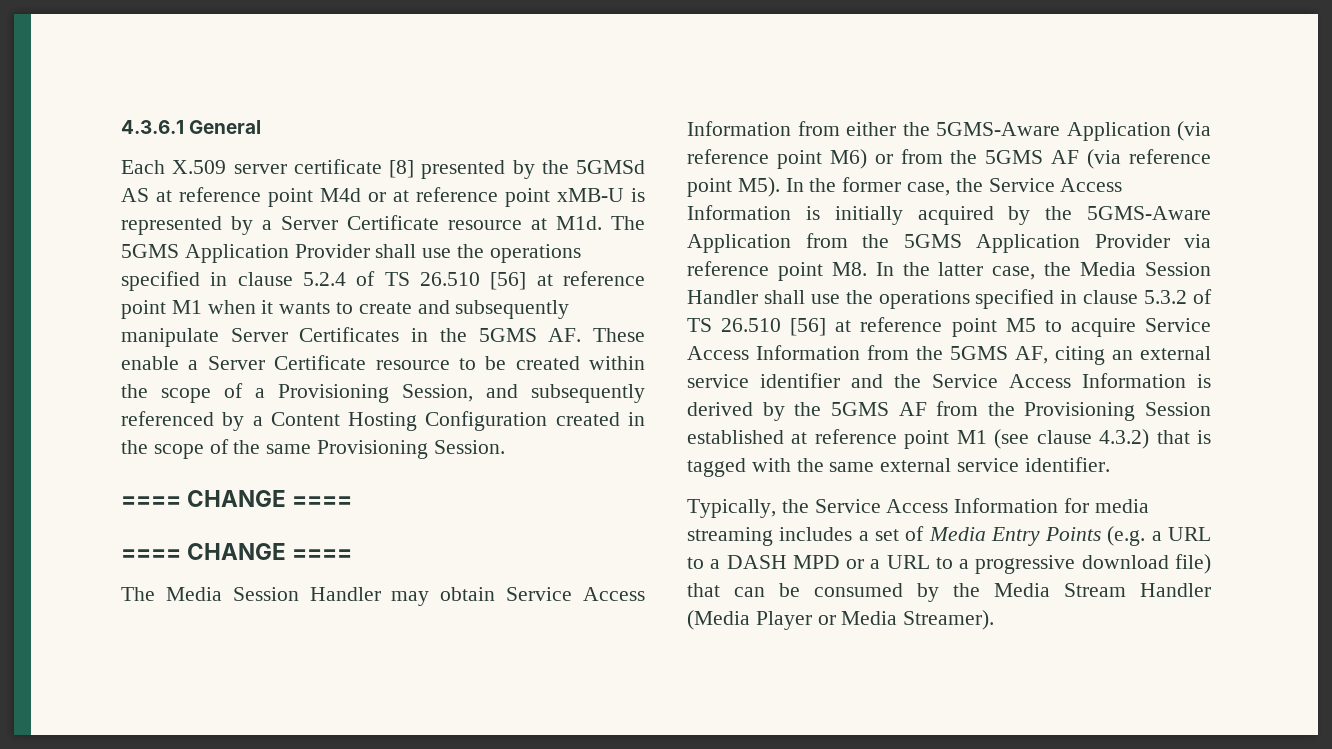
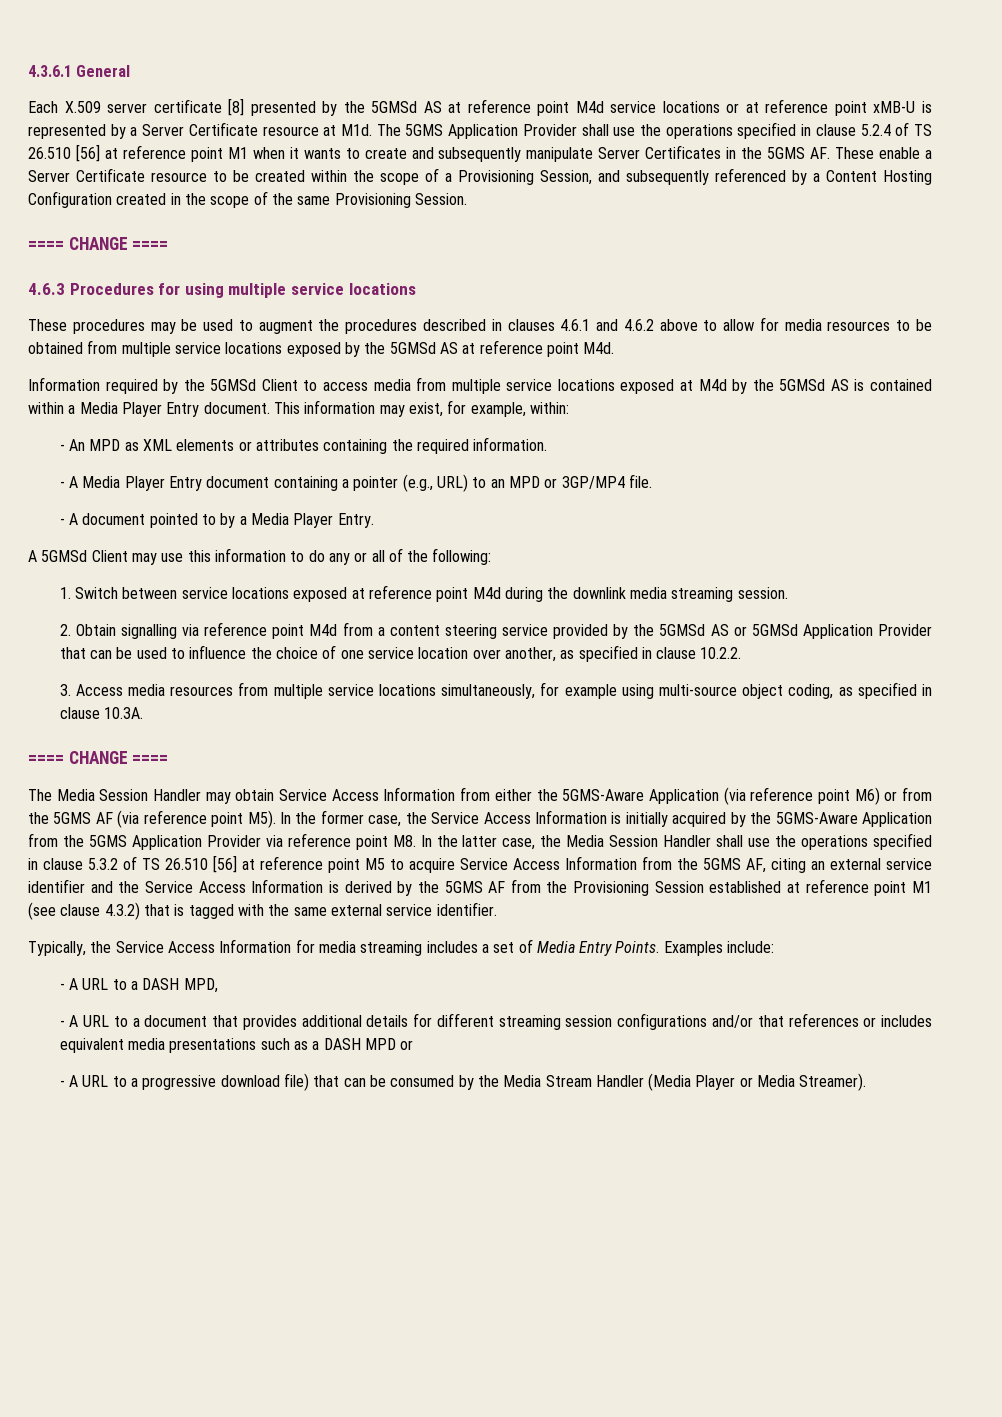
- Each X.509 server certificate [8] presented by the 5GMSd AS at reference point M4d or at reference point xMB-U is represented by a Server Certificate resource at M1d. The 5GMS Application Provider shall use the operations specified in clause 5.2.4 of TS 26.510 [56] at reference point M1 when it wants to create and subsequently manipulate Server Certificates in the 5GMS AF. These enable a Server Certificate resource to be created within the scope of a Provisioning Session, and subsequently referenced by a Content Hosting Configuration created in the scope of the same Provisioning Session.
+ Each X.509 server certificate [8] presented by the 5GMSd AS at reference point M4d service locations or at reference point xMB-U is represented by a Server Certificate resource at M1d. The 5GMS Application Provider shall use the operations specified in clause 5.2.4 of TS 26.510 [56] at reference point M1 when it wants to create and subsequently manipulate Server Certificates in the 5GMS AF. These enable a Server Certificate resource to be created within the scope of a Provisioning Session, and subsequently referenced by a Content Hosting Configuration created in the scope of the same Provisioning Session.
+ 4.6.3 Procedures for using multiple service locations
+ These procedures may be used to augment the procedures described in clauses 4.6.1 and 4.6.2 above to allow for media resources to be obtained from multiple service locations exposed by the 5GMSd AS at reference point M4d.
+ Information required by the 5GMSd Client to access media from multiple service locations exposed at M4d by the 5GMSd AS is contained within a Media Player Entry document. This information may exist, for example, within:
+ - An MPD as XML elements or attributes containing the required information.
+ - A Media Player Entry document containing a pointer (e.g., URL) to an MPD or 3GP/MP4 file.
+ - A document pointed to by a Media Player Entry.
+ A 5GMSd Client may use this information to do any or all of the following:
+ 1. Switch between service locations exposed at reference point M4d during the downlink media streaming session.
+ 2. Obtain signalling via reference point M4d from a content steering service provided by the 5GMSd AS or 5GMSd Application Provider that can be used to influence the choice of one service location over another, as specified in clause 10.2.2.
+ 3. Access media resources from multiple service locations simultaneously, for example using multi-source object coding, as specified in clause 10.3A.
- Typically, the Service Access Information for media streaming includes a set of Media Entry Points (e.g. a URL to a DASH MPD or a URL to a progressive download file) that can be consumed by the Media Stream Handler (Media Player or Media Streamer).
+ Typically, the Service Access Information for media streaming includes a set of Media Entry Points. Examples include:
+ - A URL to a DASH MPD,
+ - A URL to a document that provides additional details for different streaming session configurations and/or that references or includes equivalent media presentations such as a DASH MPD or
+ - A URL to a progressive download file) that can be consumed by the Media Stream Handler (Media Player or Media Streamer).

